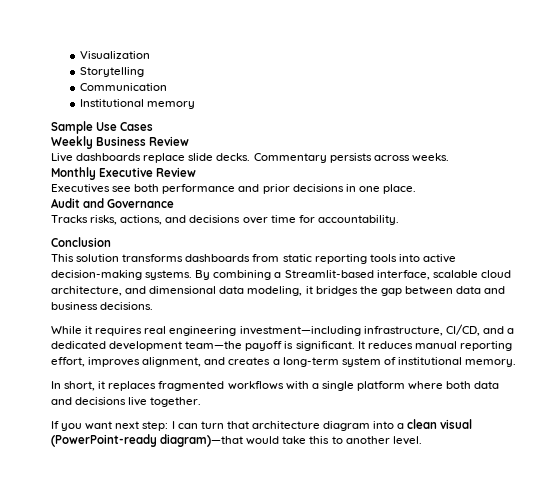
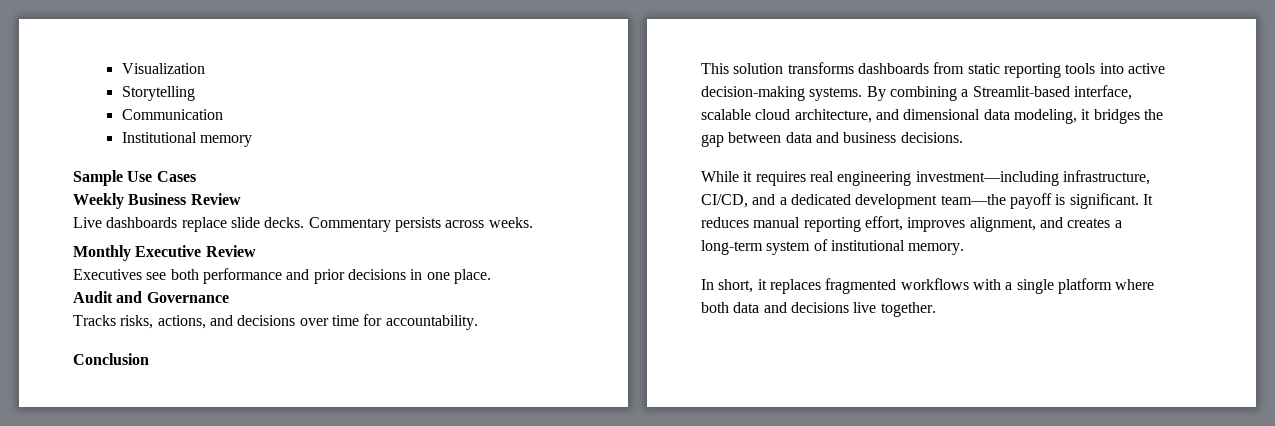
- If you want next step: I can turn that architecture diagram into a clean visual (PowerPoint-ready diagram)—that would take this to another level.

